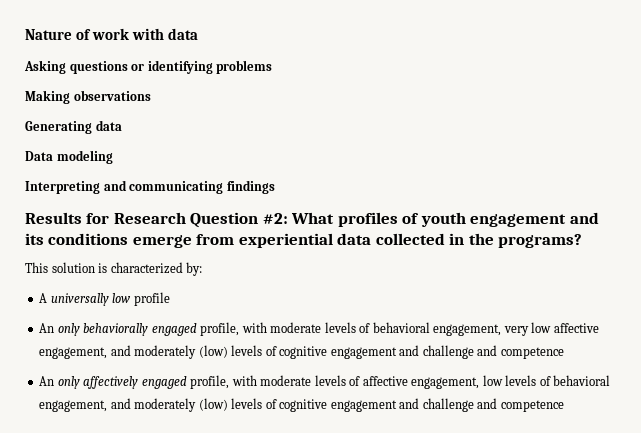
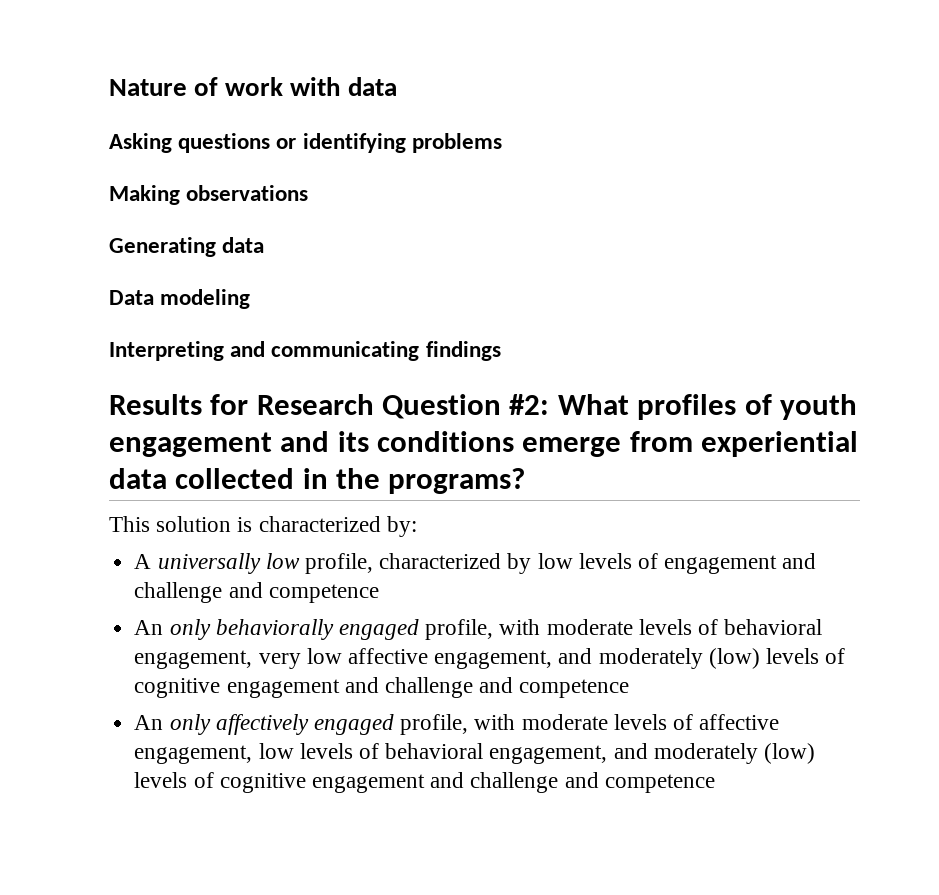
- A universally low profile
+ A universally low profile, characterized by low levels of engagement and challenge and competence

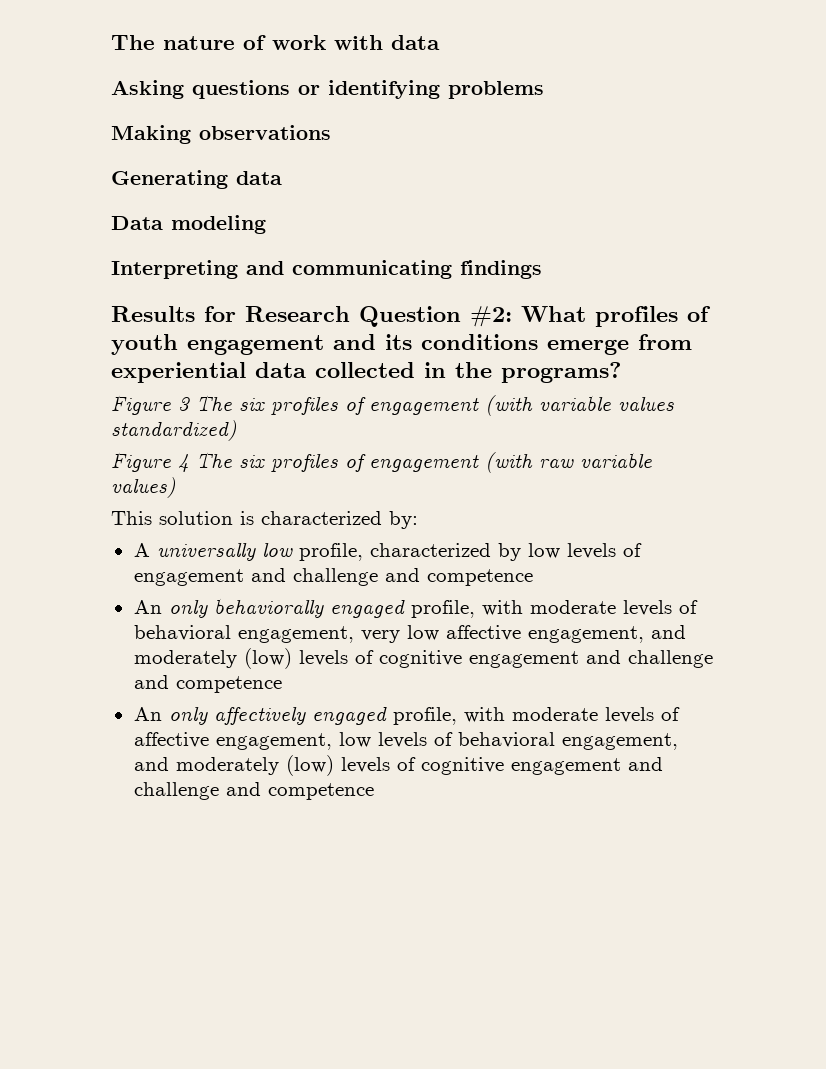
- Nature of work with data
+ The nature of work with data
+ Figure 3 The six profiles of engagement (with variable values standardized)
+ Figure 4 The six profiles of engagement (with raw variable values)

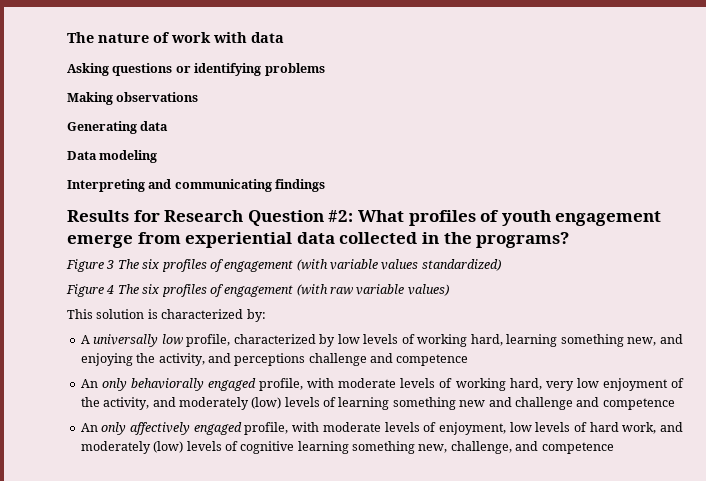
- Results for Research Question #2: What profiles of youth engagement and its conditions emerge from experiential data collected in the programs?
+ Results for Research Question #2: What profiles of youth engagement emerge from experiential data collected in the programs?
- A universally low profile, characterized by low levels of engagement and challenge and competence
+ A universally low profile, characterized by low levels of working hard, learning something new, and enjoying the activity, and perceptions challenge and competence
- An only behaviorally engaged profile, with moderate levels of behavioral engagement, very low affective engagement, and moderately (low) levels of cognitive engagement and challenge and competence
+ An only behaviorally engaged profile, with moderate levels of working hard, very low enjoyment of the activity, and moderately (low) levels of learning something new and challenge and competence
- An only affectively engaged profile, with moderate levels of affective engagement, low levels of behavioral engagement, and moderately (low) levels of cognitive engagement and challenge and competence
+ An only affectively engaged profile, with moderate levels of enjoyment, low levels of hard work, and moderately (low) levels of cognitive learning something new, challenge, and competence

